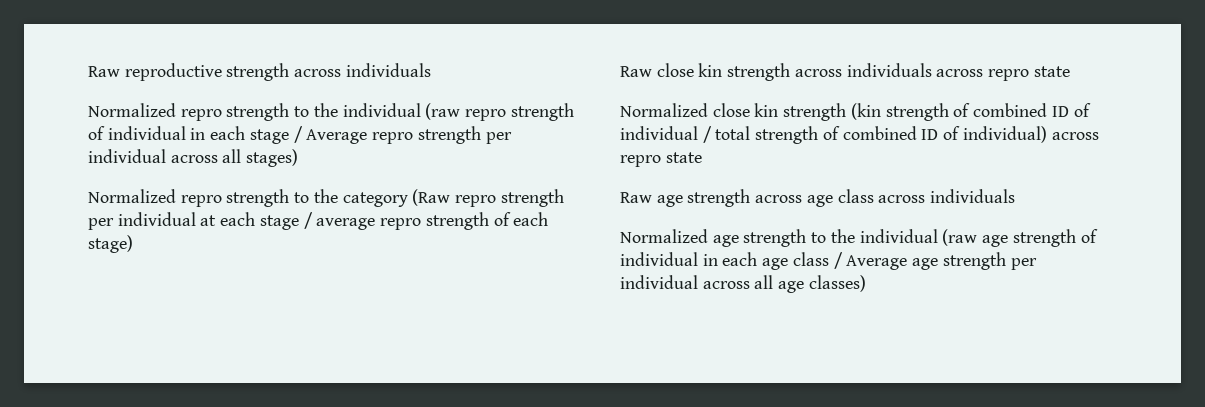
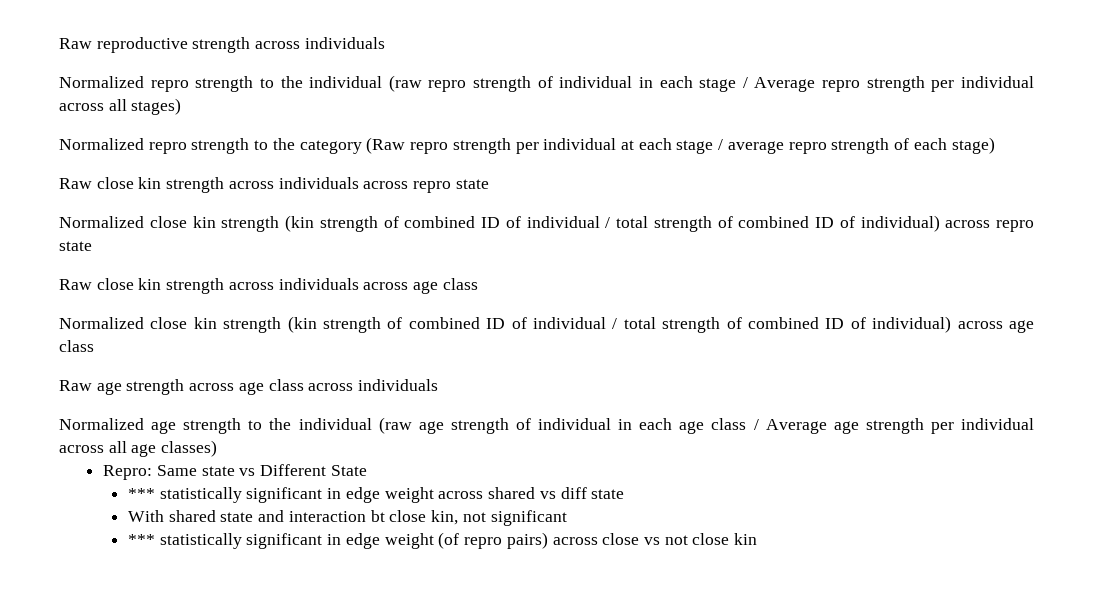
+ Raw close kin strength across individuals across age class
+ Normalized close kin strength (kin strength of combined ID of individual / total strength of combined ID of individual) across age class
+ Repro: Same state vs Different State
+ *** statistically significant in edge weight across shared vs diff state
+ With shared state and interaction bt close kin, not significant
+ *** statistically significant in edge weight (of repro pairs) across close vs not close kin

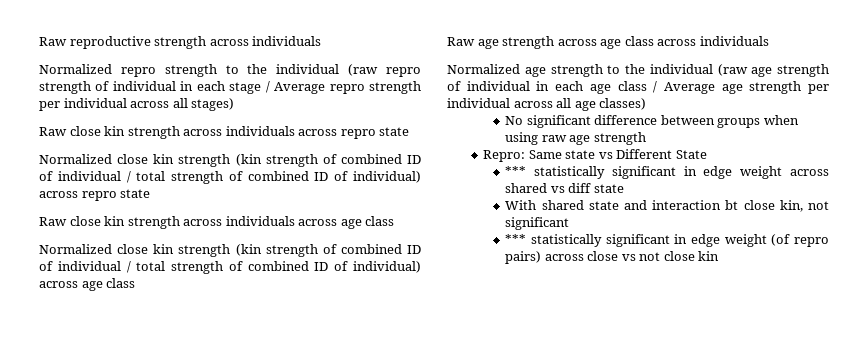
- Normalized repro strength to the category (Raw repro strength per individual at each stage / average repro strength of each stage)
+ No significant difference between groups when using raw age strength

